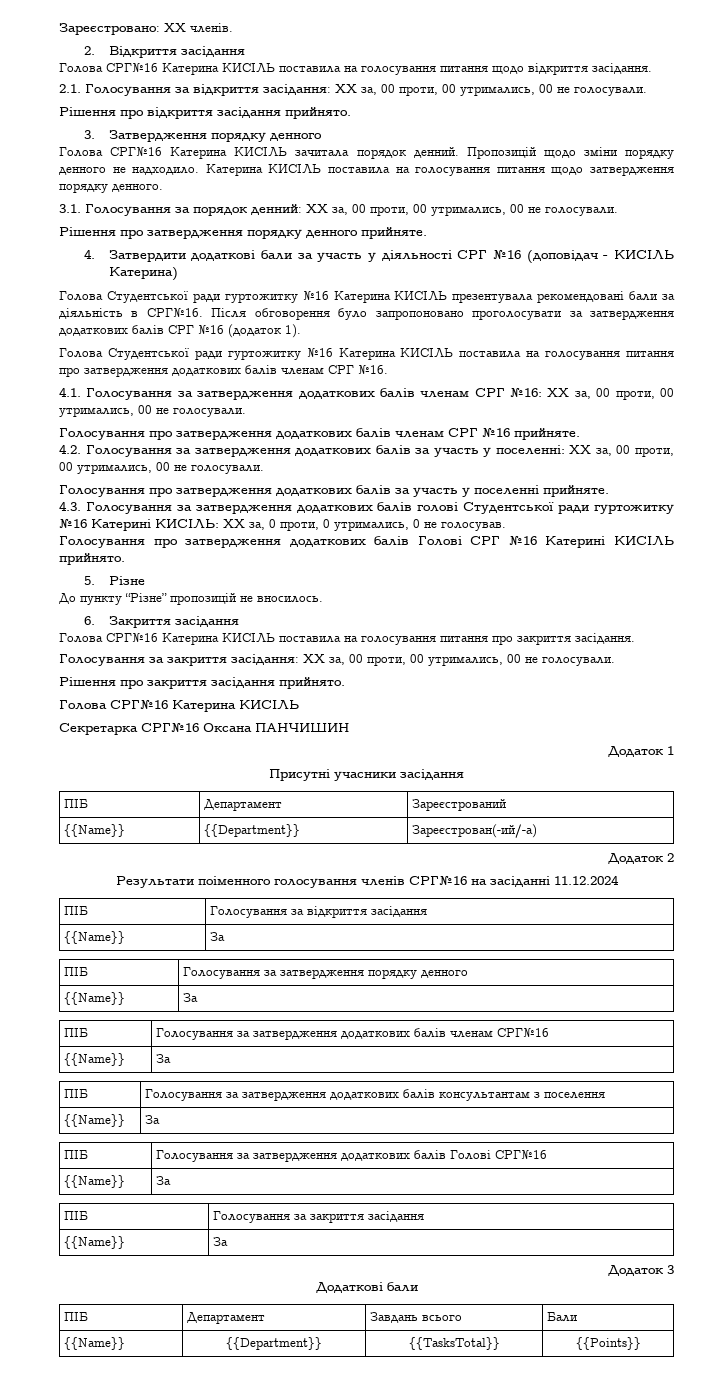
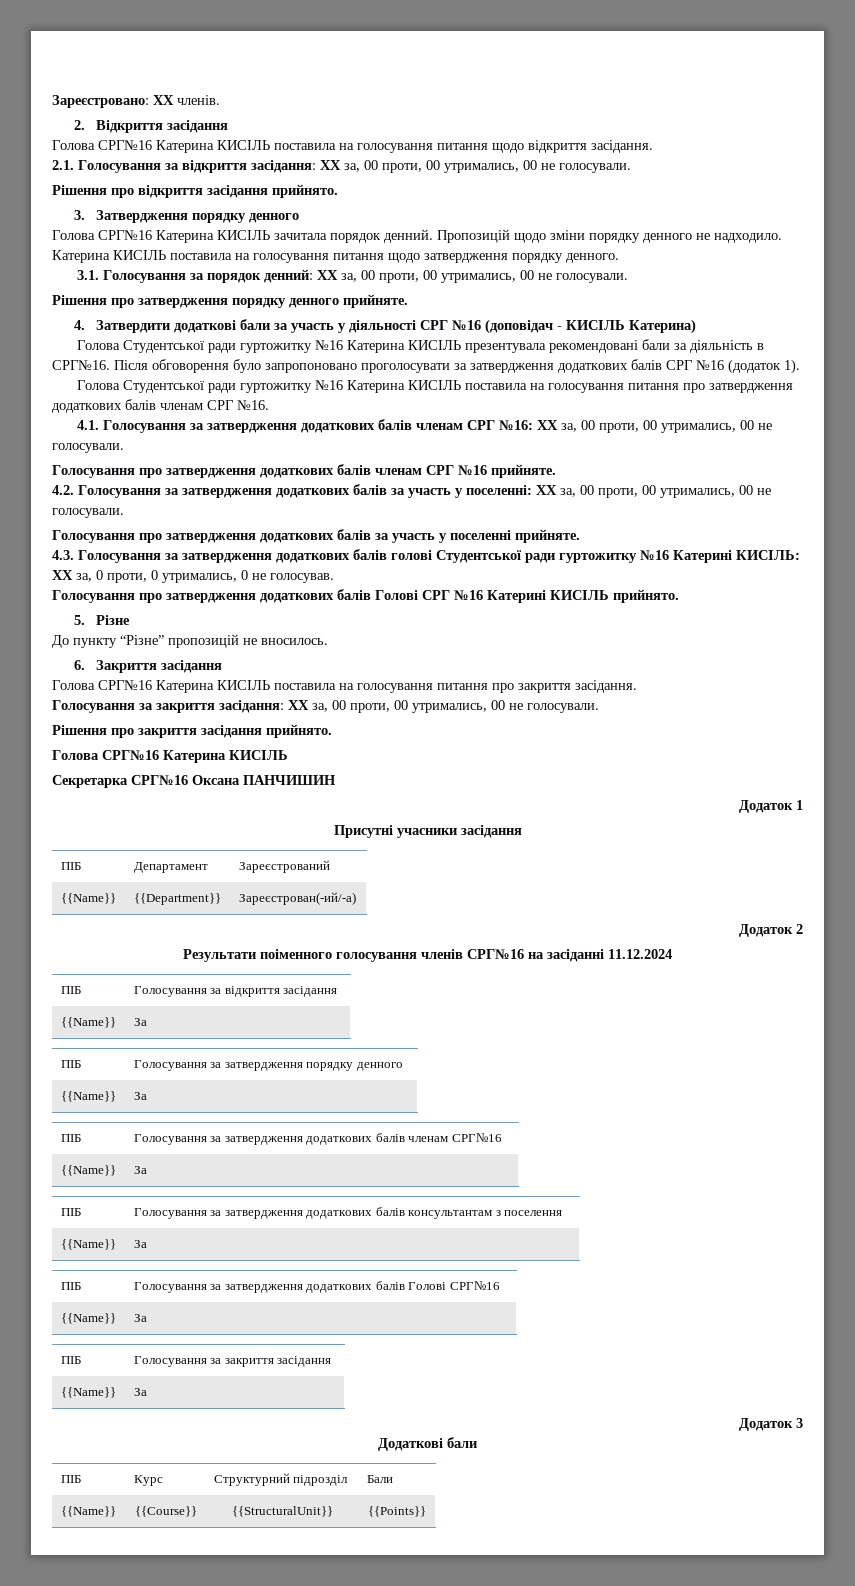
- ПІБ | Департамент | Завдань всього | Бали
+ ПІБ | Курс | Структурний підрозділ | Бали
- {{Name}} | {{Department}} | {{TasksTotal}} | {{Points}}
+ {{Name}} | {{Course}} | {{StructuralUnit}} | {{Points}}

